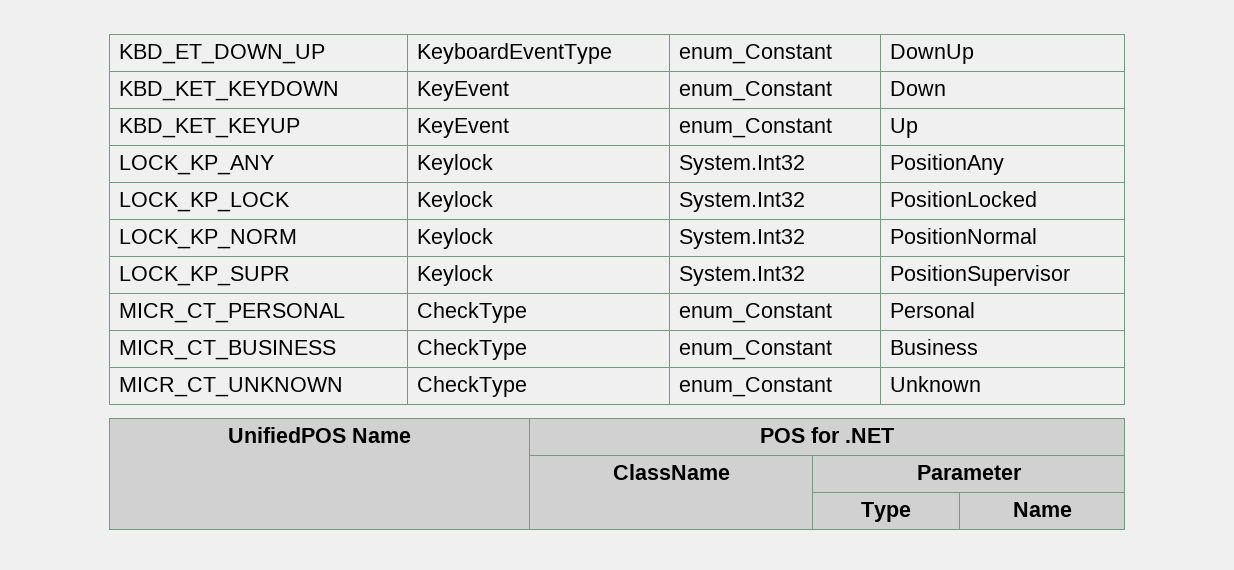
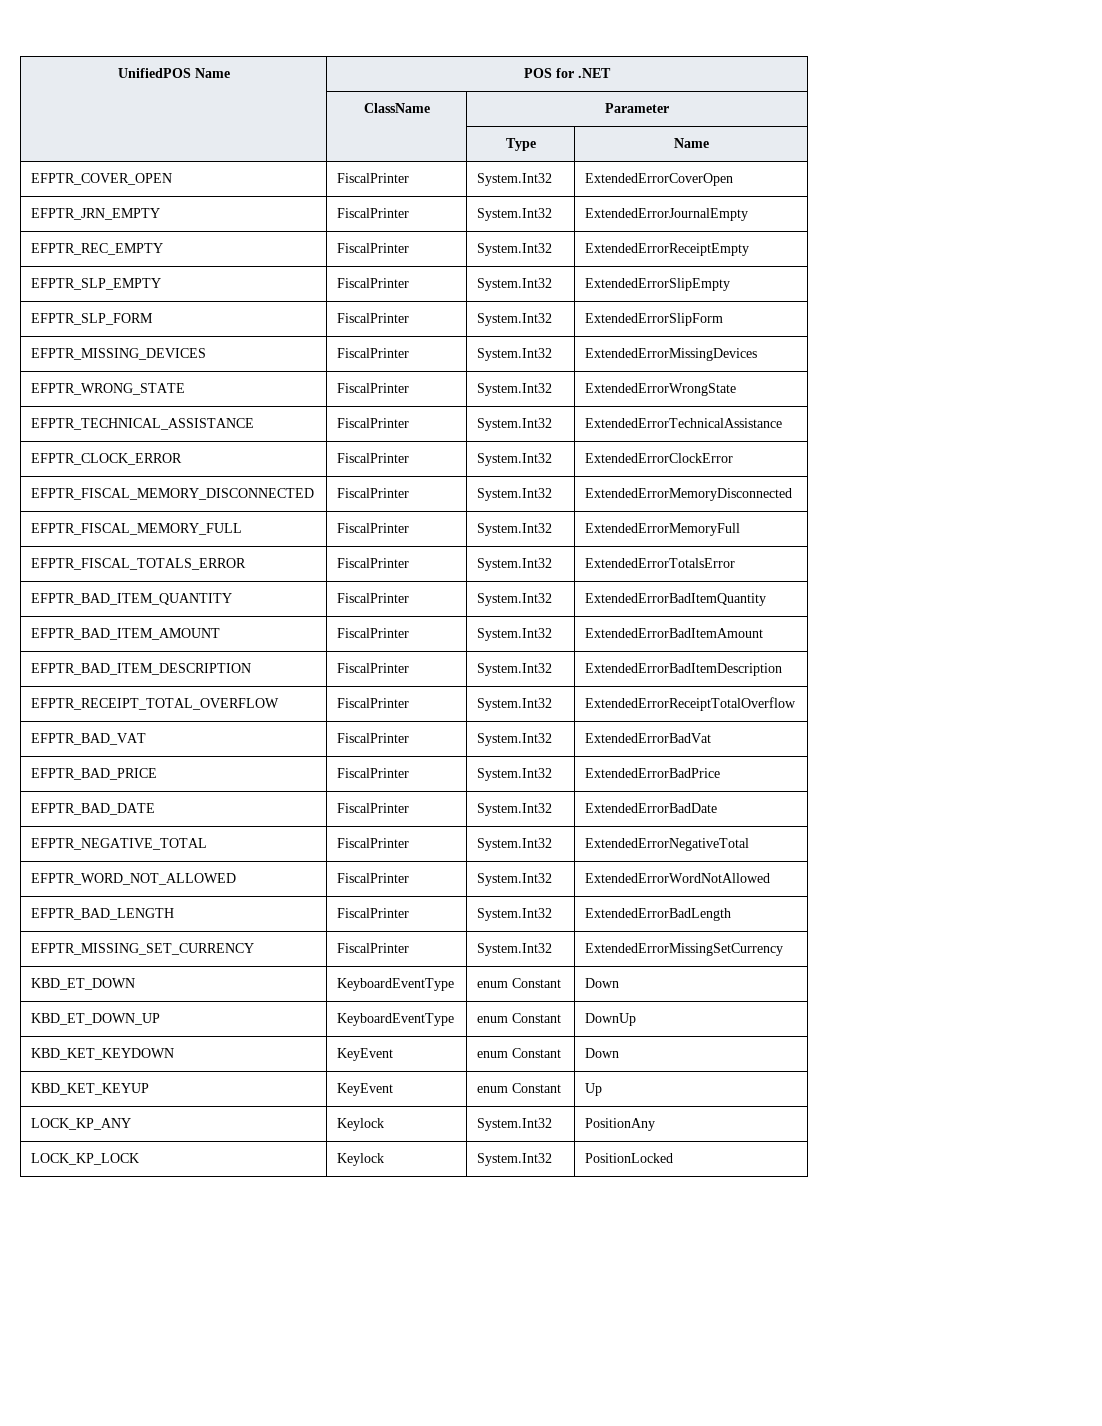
+ UnifiedPOS Name | POS for .NET
+ | ClassName | Parameter
+ | | Type | Name
+ EFPTR_COVER_OPEN | FiscalPrinter | System.Int32 | ExtendedErrorCoverOpen
+ EFPTR_JRN_EMPTY | FiscalPrinter | System.Int32 | ExtendedErrorJournalEmpty
+ EFPTR_REC_EMPTY | FiscalPrinter | System.Int32 | ExtendedErrorReceiptEmpty
+ EFPTR_SLP_EMPTY | FiscalPrinter | System.Int32 | ExtendedErrorSlipEmpty
+ EFPTR_SLP_FORM | FiscalPrinter | System.Int32 | ExtendedErrorSlipForm
+ EFPTR_MISSING_DEVICES | FiscalPrinter | System.Int32 | ExtendedErrorMissingDevices
+ EFPTR_WRONG_STATE | FiscalPrinter | System.Int32 | ExtendedErrorWrongState
+ EFPTR_TECHNICAL_ASSISTANCE | FiscalPrinter | System.Int32 | ExtendedErrorTechnicalAssistance
+ EFPTR_CLOCK_ERROR | FiscalPrinter | System.Int32 | ExtendedErrorClockError
+ EFPTR_FISCAL_MEMORY_DISCONNECTED | FiscalPrinter | System.Int32 | ExtendedErrorMemoryDisconnected
+ EFPTR_FISCAL_MEMORY_FULL | FiscalPrinter | System.Int32 | ExtendedErrorMemoryFull
+ EFPTR_FISCAL_TOTALS_ERROR | FiscalPrinter | System.Int32 | ExtendedErrorTotalsError
+ EFPTR_BAD_ITEM_QUANTITY | FiscalPrinter | System.Int32 | ExtendedErrorBadItemQuantity
+ EFPTR_BAD_ITEM_AMOUNT | FiscalPrinter | System.Int32 | ExtendedErrorBadItemAmount
+ EFPTR_BAD_ITEM_DESCRIPTION | FiscalPrinter | System.Int32 | ExtendedErrorBadItemDescription
+ EFPTR_RECEIPT_TOTAL_OVERFLOW | FiscalPrinter | System.Int32 | ExtendedErrorReceiptTotalOverflow
+ EFPTR_BAD_VAT | FiscalPrinter | System.Int32 | ExtendedErrorBadVat
+ EFPTR_BAD_PRICE | FiscalPrinter | System.Int32 | ExtendedErrorBadPrice
+ EFPTR_BAD_DATE | FiscalPrinter | System.Int32 | ExtendedErrorBadDate
+ EFPTR_NEGATIVE_TOTAL | FiscalPrinter | System.Int32 | ExtendedErrorNegativeTotal
+ EFPTR_WORD_NOT_ALLOWED | FiscalPrinter | System.Int32 | ExtendedErrorWordNotAllowed
+ EFPTR_BAD_LENGTH | FiscalPrinter | System.Int32 | ExtendedErrorBadLength
+ EFPTR_MISSING_SET_CURRENCY | FiscalPrinter | System.Int32 | ExtendedErrorMissingSetCurrency
+ KBD_ET_DOWN | KeyboardEventType | enum Constant | Down
- KBD_ET_DOWN_UP | KeyboardEventType | enum_Constant | DownUp
+ KBD_ET_DOWN_UP | KeyboardEventType | enum Constant | DownUp
- KBD_KET_KEYDOWN | KeyEvent | enum_Constant | Down
+ KBD_KET_KEYDOWN | KeyEvent | enum Constant | Down
- KBD_KET_KEYUP | KeyEvent | enum_Constant | Up
+ KBD_KET_KEYUP | KeyEvent | enum Constant | Up
- LOCK_KP_NORM | Keylock | System.Int32 | PositionNormal
- LOCK_KP_SUPR | Keylock | System.Int32 | PositionSupervisor
- MICR_CT_PERSONAL | CheckType | enum_Constant | Personal
- MICR_CT_BUSINESS | CheckType | enum_Constant | Business
- MICR_CT_UNKNOWN | CheckType | enum_Constant | Unknown
- UnifiedPOS Name | POS for .NET
- | ClassName | Parameter
- | | Type | Name

